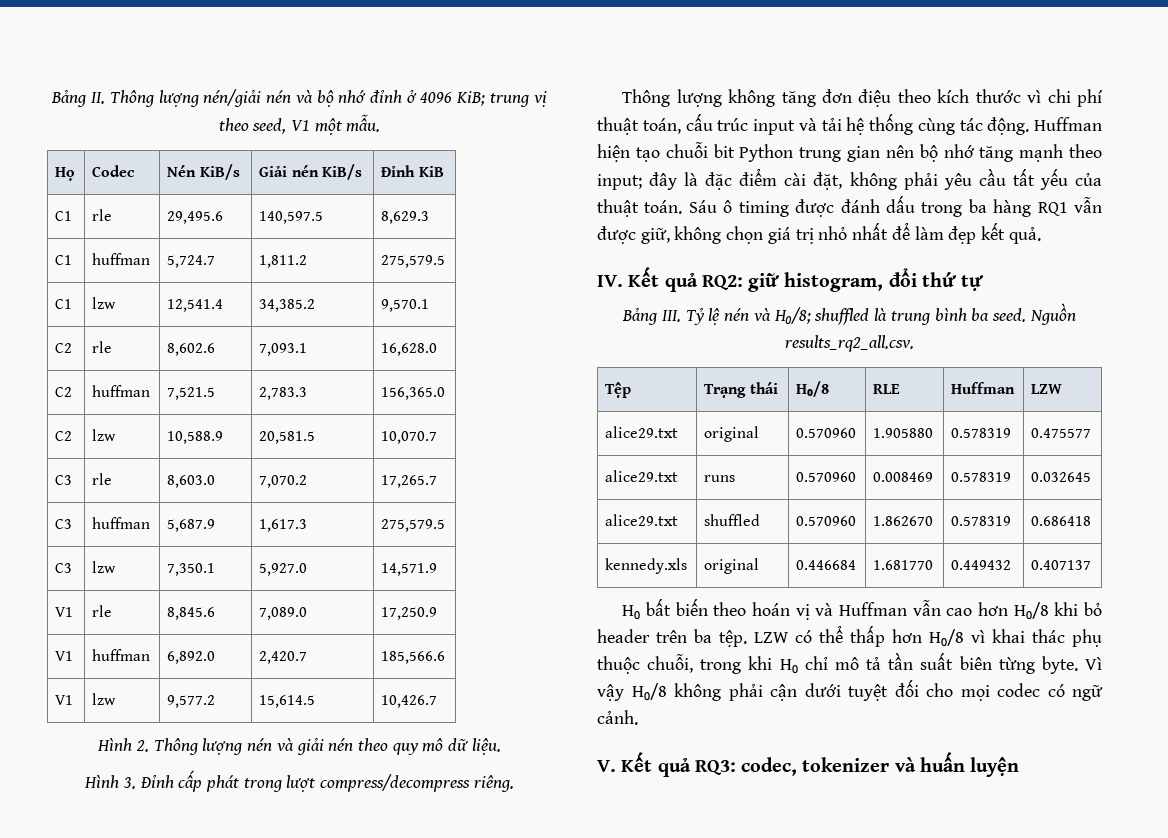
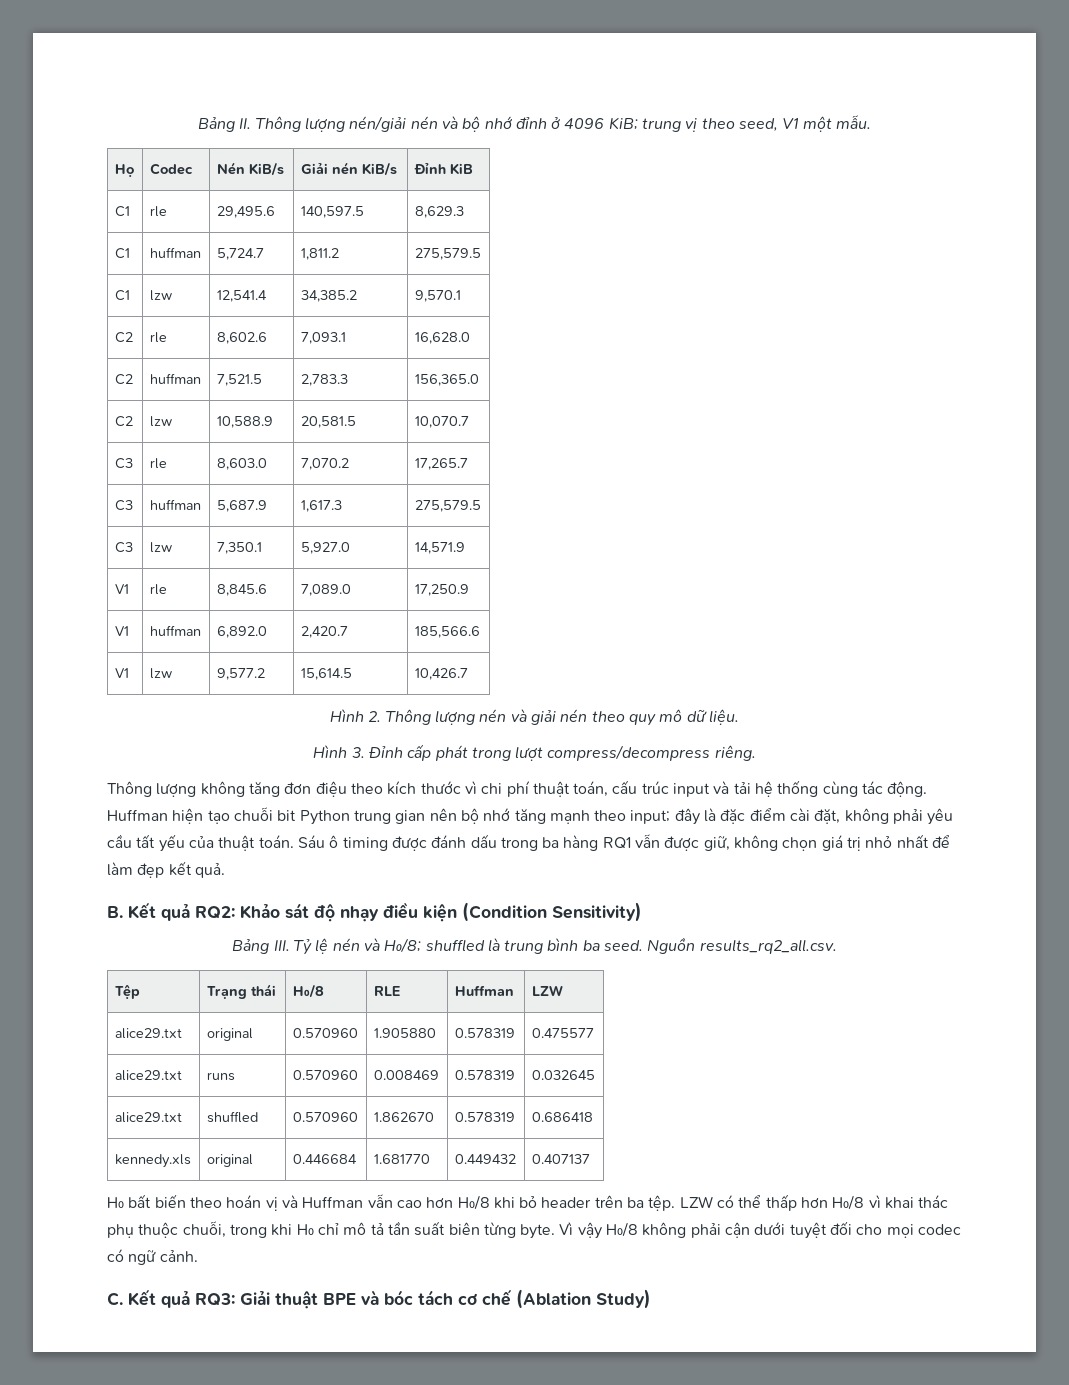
- IV. Kết quả RQ2: giữ histogram, đổi thứ tự
+ B. Kết quả RQ2: Khảo sát độ nhạy điều kiện (Condition Sensitivity)
- V. Kết quả RQ3: codec, tokenizer và huấn luyện
+ C. Kết quả RQ3: Giải thuật BPE và bóc tách cơ chế (Ablation Study)

